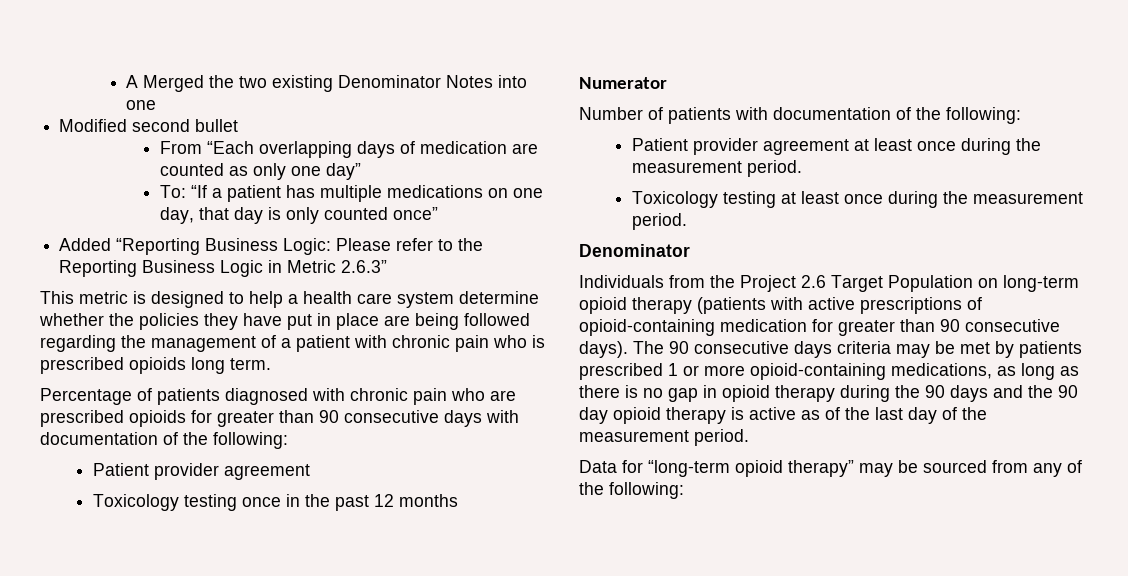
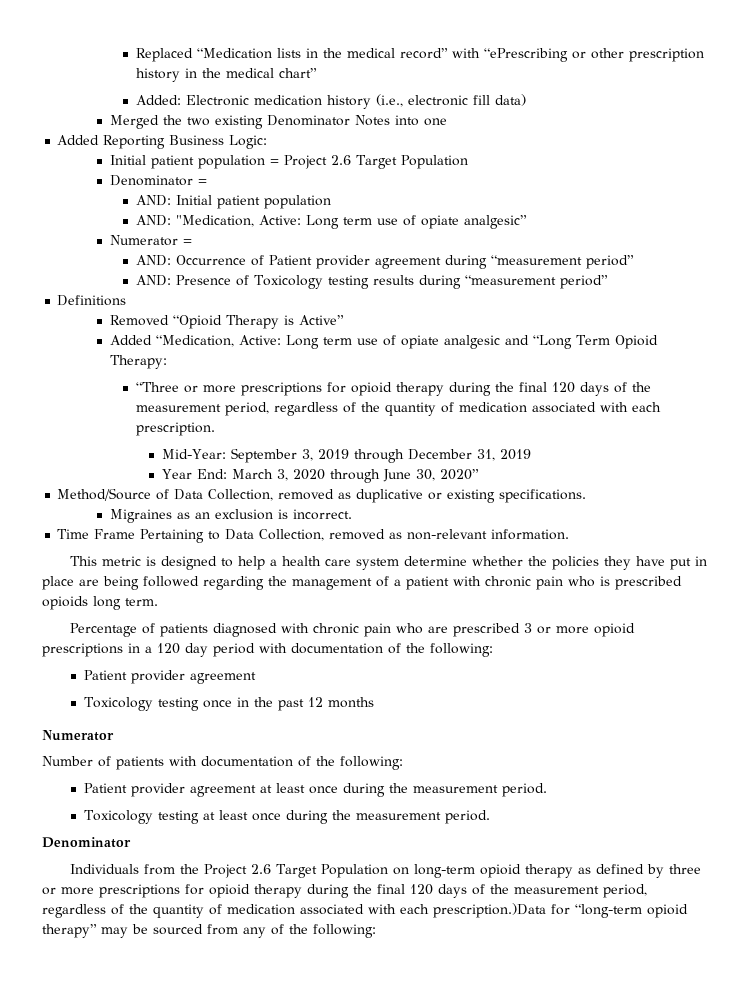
- A Merged the two existing Denominator Notes into one
+ Replaced “Medication lists in the medical record” with “ePrescribing or other prescription history in the medical chart”
+ Added: Electronic medication history (i.e., electronic fill data)
+ Merged the two existing Denominator Notes into one
- Modified second bullet
- From “Each overlapping days of medication are counted as only one day”
- To: “If a patient has multiple medications on one day, that day is only counted once”
- Added “Reporting Business Logic: Please refer to the Reporting Business Logic in Metric 2.6.3”
+ Added Reporting Business Logic:
+ Initial patient population = Project 2.6 Target Population
+ Denominator =
+ AND: Initial patient population
+ AND: "Medication, Active: Long term use of opiate analgesic”
+ Numerator =
+ AND: Occurrence of Patient provider agreement during “measurement period”
+ AND: Presence of Toxicology testing results during “measurement period”
+ Definitions
+ Removed “Opioid Therapy is Active”
+ Added “Medication, Active: Long term use of opiate analgesic and “Long Term Opioid Therapy:
+ “Three or more prescriptions for opioid therapy during the final 120 days of the measurement period, regardless of the quantity of medication associated with each prescription.
+ Mid-Year: September 3, 2019 through December 31, 2019
+ Year End: March 3, 2020 through June 30, 2020”
+ Method/Source of Data Collection, removed as duplicative or existing specifications.
+ Migraines as an exclusion is incorrect.
+ Time Frame Pertaining to Data Collection, removed as non-relevant information.
- Percentage of patients diagnosed with chronic pain who are prescribed opioids for greater than 90 consecutive days with documentation of the following:
+ Percentage of patients diagnosed with chronic pain who are prescribed 3 or more opioid prescriptions in a 120 day period with documentation of the following:
- Individuals from the Project 2.6 Target Population on long-term opioid therapy (patients with active prescriptions of opioid-containing medication for greater than 90 consecutive days). The 90 consecutive days criteria may be met by patients prescribed 1 or more opioid-containing medications, as long as there is no gap in opioid therapy during the 90 days and the 90 day opioid therapy is active as of the last day of the measurement period.
- Data for “long-term opioid therapy” may be sourced from any of the following:
+ Individuals from the Project 2.6 Target Population on long-term opioid therapy as defined by three or more prescriptions for opioid therapy during the final 120 days of the measurement period, regardless of the quantity of medication associated with each prescription.)Data for “long-term opioid therapy” may be sourced from any of the following:

